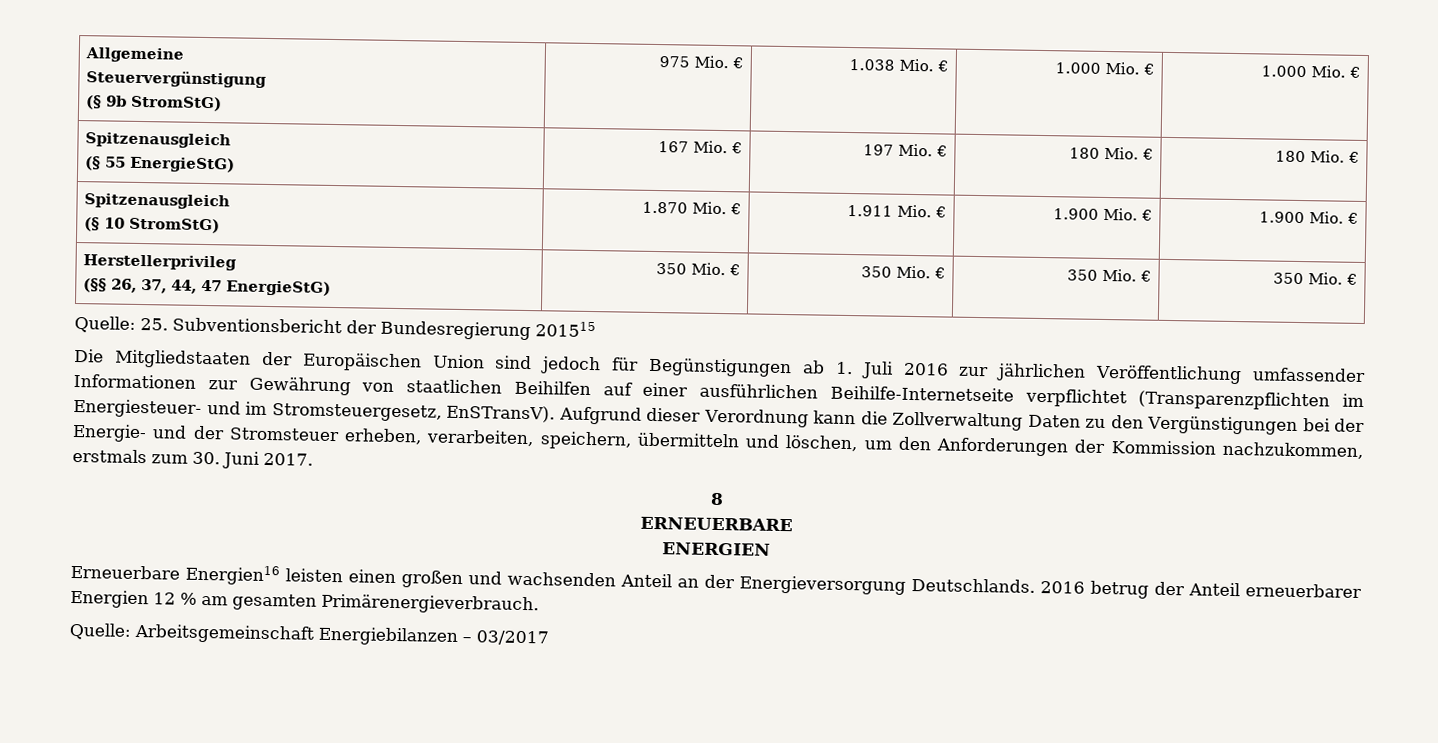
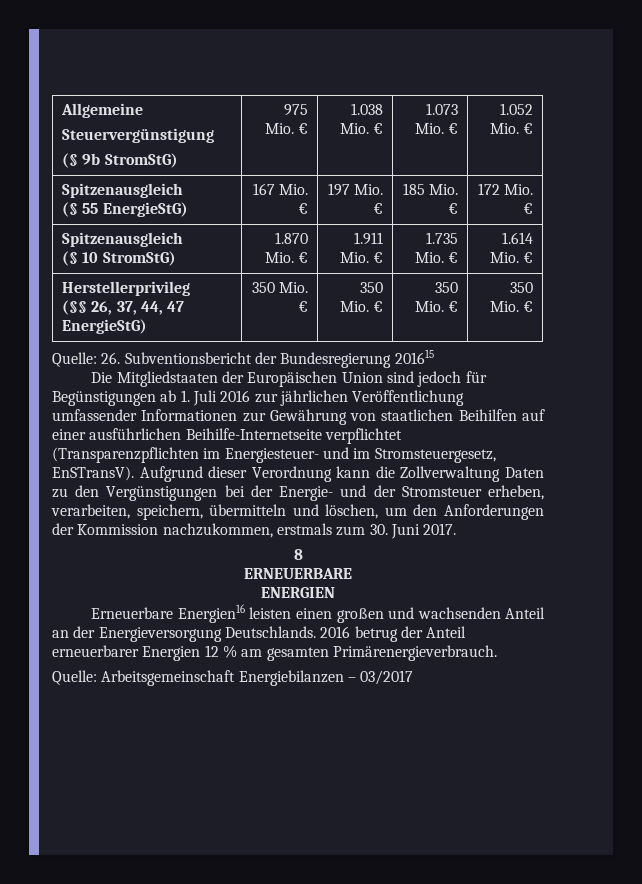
  Allgemeine
  Steuervergünstigung
- (§ 9b StromStG) | 975 Mio. € | 1.038 Mio. € | 1.000 Mio. € | 1.000 Mio. €
+ (§ 9b StromStG) | 975 Mio. € | 1.038 Mio. € | 1.073 Mio. € | 1.052 Mio. €
  Spitzenausgleich
- (§ 55 EnergieStG) | 167 Mio. € | 197 Mio. € | 180 Mio. € | 180 Mio. €
+ (§ 55 EnergieStG) | 167 Mio. € | 197 Mio. € | 185 Mio. € | 172 Mio. €
  Spitzenausgleich
- (§ 10 StromStG) | 1.870 Mio. € | 1.911 Mio. € | 1.900 Mio. € | 1.900 Mio. €
+ (§ 10 StromStG) | 1.870 Mio. € | 1.911 Mio. € | 1.735 Mio. € | 1.614 Mio. €
- Quelle: 25. Subventionsbericht der Bundesregierung 201515
+ Quelle: 26. Subventionsbericht der Bundesregierung 201615

